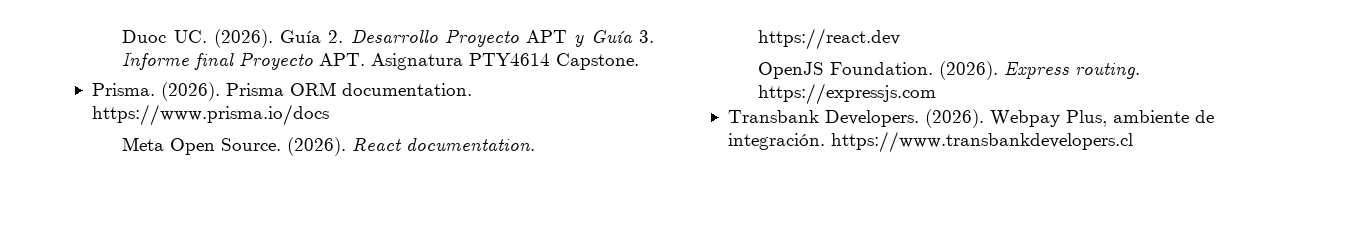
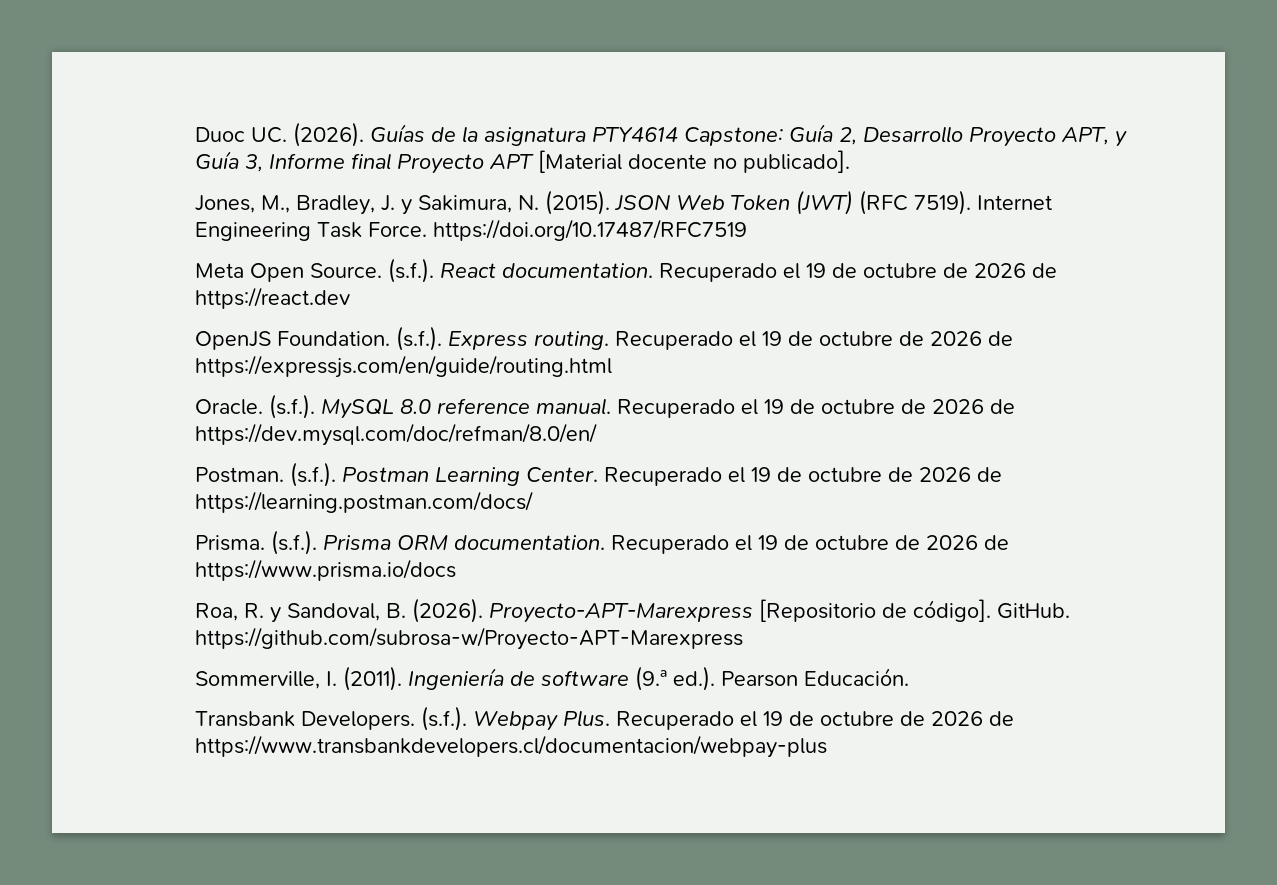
- Guía 2. Desarrollo Proyecto APT y Guía 3. Informe final Proyecto APT. Asignatura PTY4614 Capstone.
- Prisma. (2026). Prisma ORM documentation. https://www.prisma.io/docs
+ Guías de la asignatura PTY4614 Capstone: Guía 2, Desarrollo Proyecto APT, y Guía 3, Informe final Proyecto APT [Material docente no publicado].
+ Jones, M., Bradley, J. y Sakimura, N. (2015). JSON Web Token (JWT) (RFC 7519). Internet Engineering Task Force. https://doi.org/10.17487/RFC7519
- (2026). React documentation. https://react.dev
+ (s.f.). React documentation. Recuperado el 19 de octubre de 2026 de https://react.dev
- (2026). Express routing. https://expressjs.com
- Transbank Developers. (2026). Webpay Plus, ambiente de integración. https://www.transbankdevelopers.cl
+ (s.f.). Express routing. Recuperado el 19 de octubre de 2026 de https://expressjs.com/en/guide/routing.html
+ Oracle. (s.f.). MySQL 8.0 reference manual. Recuperado el 19 de octubre de 2026 de https://dev.mysql.com/doc/refman/8.0/en/
+ Postman. (s.f.). Postman Learning Center. Recuperado el 19 de octubre de 2026 de https://learning.postman.com/docs/
+ Prisma. (s.f.). Prisma ORM documentation. Recuperado el 19 de octubre de 2026 de https://www.prisma.io/docs
+ Roa, R. y Sandoval, B. (2026). Proyecto-APT-Marexpress [Repositorio de código]. GitHub. https://github.com/subrosa-w/Proyecto-APT-Marexpress
+ Sommerville, I. (2011). Ingeniería de software (9.ª ed.). Pearson Educación.
+ Transbank Developers. (s.f.). Webpay Plus. Recuperado el 19 de octubre de 2026 de https://www.transbankdevelopers.cl/documentacion/webpay-plus

